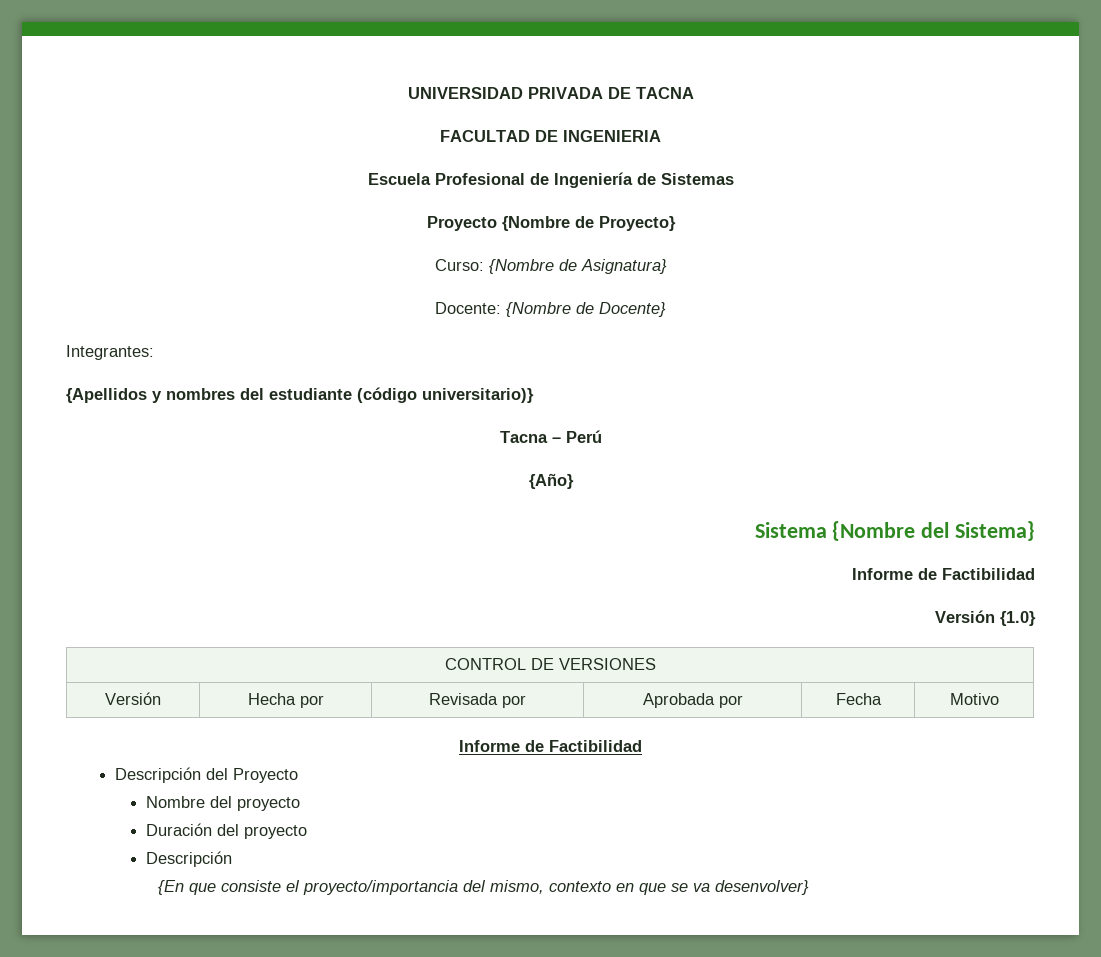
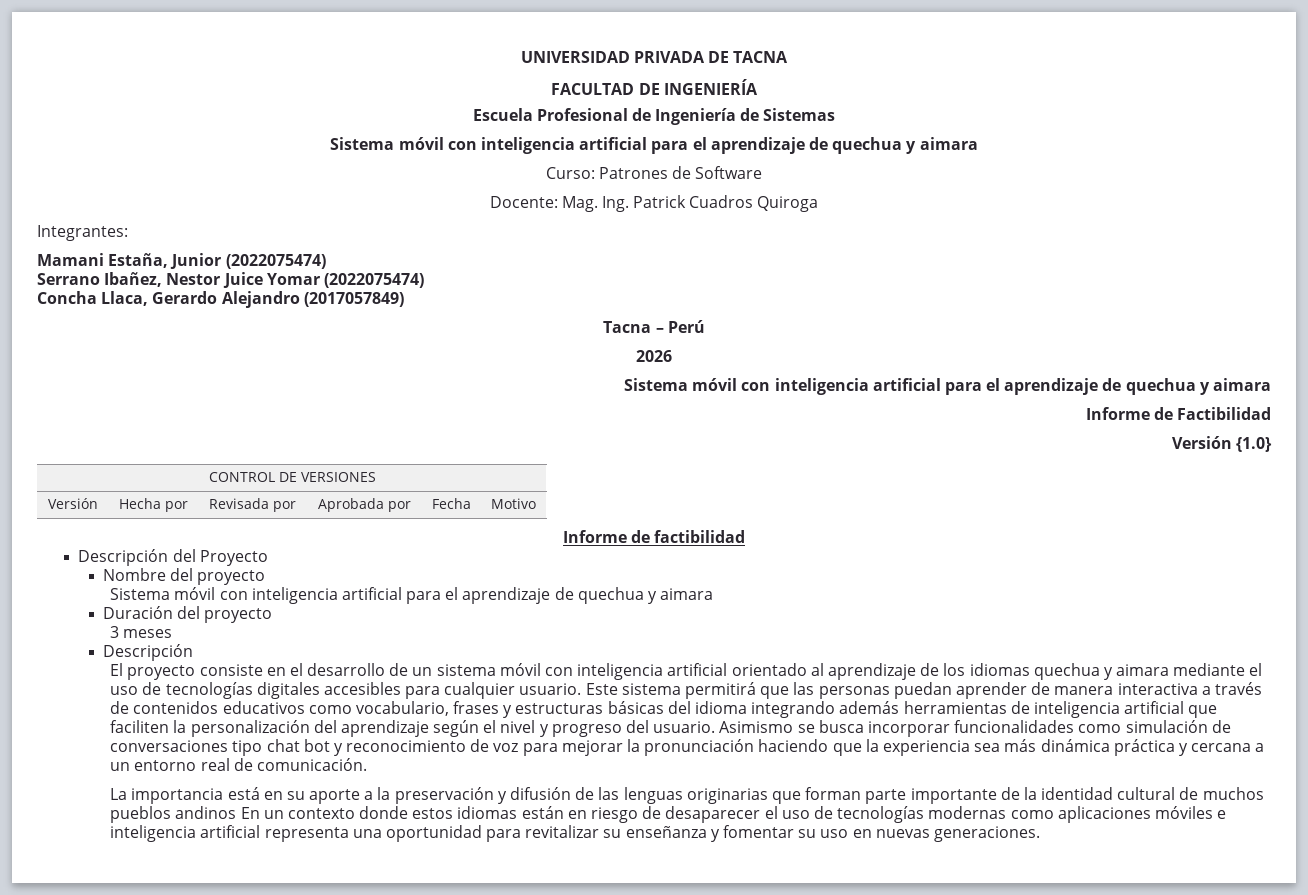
- FACULTAD DE INGENIERIA
+ FACULTAD DE INGENIERÍA
  Escuela Profesional de Ingeniería de Sistemas
- Proyecto {Nombre de Proyecto}
- Curso: {Nombre de Asignatura}
- Docente: {Nombre de Docente}
+ Sistema móvil con inteligencia artificial para el aprendizaje de quechua y aimara
+ Curso: Patrones de Software
+ Docente: Mag. Ing. Patrick Cuadros Quiroga
  Integrantes:
- {Apellidos y nombres del estudiante (código universitario)}
+ Mamani Estaña, Junior (2022075474)
+ Serrano Ibañez, Nestor Juice Yomar (2022075474)
+ Concha Llaca, Gerardo Alejandro (2017057849)
- {Año}
- Sistema {Nombre del Sistema}
+ 2026
+ Sistema móvil con inteligencia artificial para el aprendizaje de quechua y aimara
  Versión | Hecha por | Revisada por | Aprobada por | Fecha | Motivo
- Informe de Factibilidad
+ Informe de factibilidad
  Nombre del proyecto
+ Sistema móvil con inteligencia artificial para el aprendizaje de quechua y aimara
+ 3 meses
- {En que consiste el proyecto/importancia del mismo, contexto en que se va desenvolver}
+ El proyecto consiste en el desarrollo de un sistema móvil con inteligencia artificial orientado al aprendizaje de los idiomas quechua y aimara mediante el uso de tecnologías digitales accesibles para cualquier usuario. Este sistema permitirá que las personas puedan aprender de manera interactiva a través de contenidos educativos como vocabulario, frases y estructuras básicas del idioma integrando además herramientas de inteligencia artificial que faciliten la personalización del aprendizaje según el nivel y progreso del usuario. Asimismo se busca incorporar funcionalidades como simulación de conversaciones tipo chat bot y reconocimiento de voz para mejorar la pronunciación haciendo que la experiencia sea más dinámica práctica y cercana a un entorno real de comunicación.
+ La importancia está en su aporte a la preservación y difusión de las lenguas originarias que forman parte importante de la identidad cultural de muchos pueblos andinos En un contexto donde estos idiomas están en riesgo de desaparecer el uso de tecnologías modernas como aplicaciones móviles e inteligencia artificial representa una oportunidad para revitalizar su enseñanza y fomentar su uso en nuevas generaciones.

